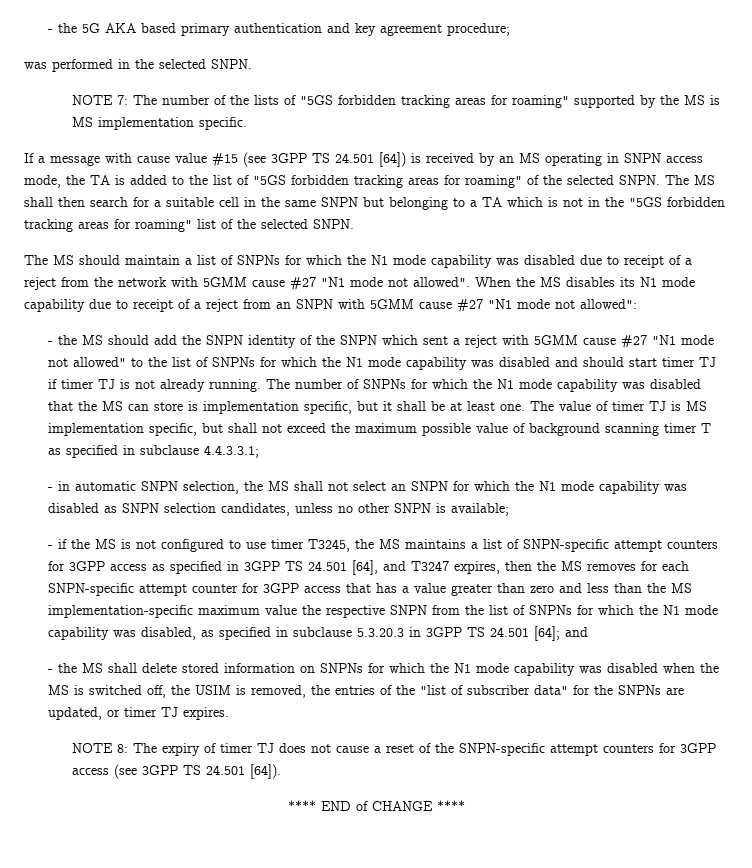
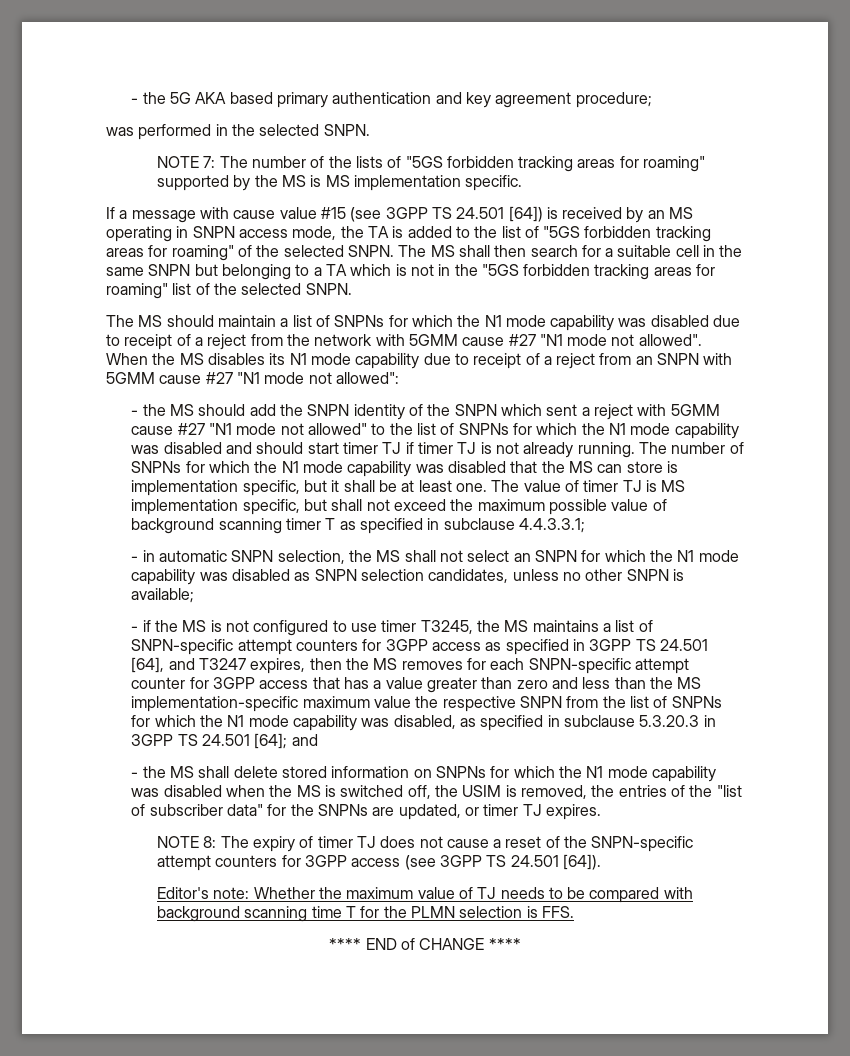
+ Editor's note: Whether the maximum value of TJ needs to be compared with background scanning time T for the PLMN selection is FFS.

